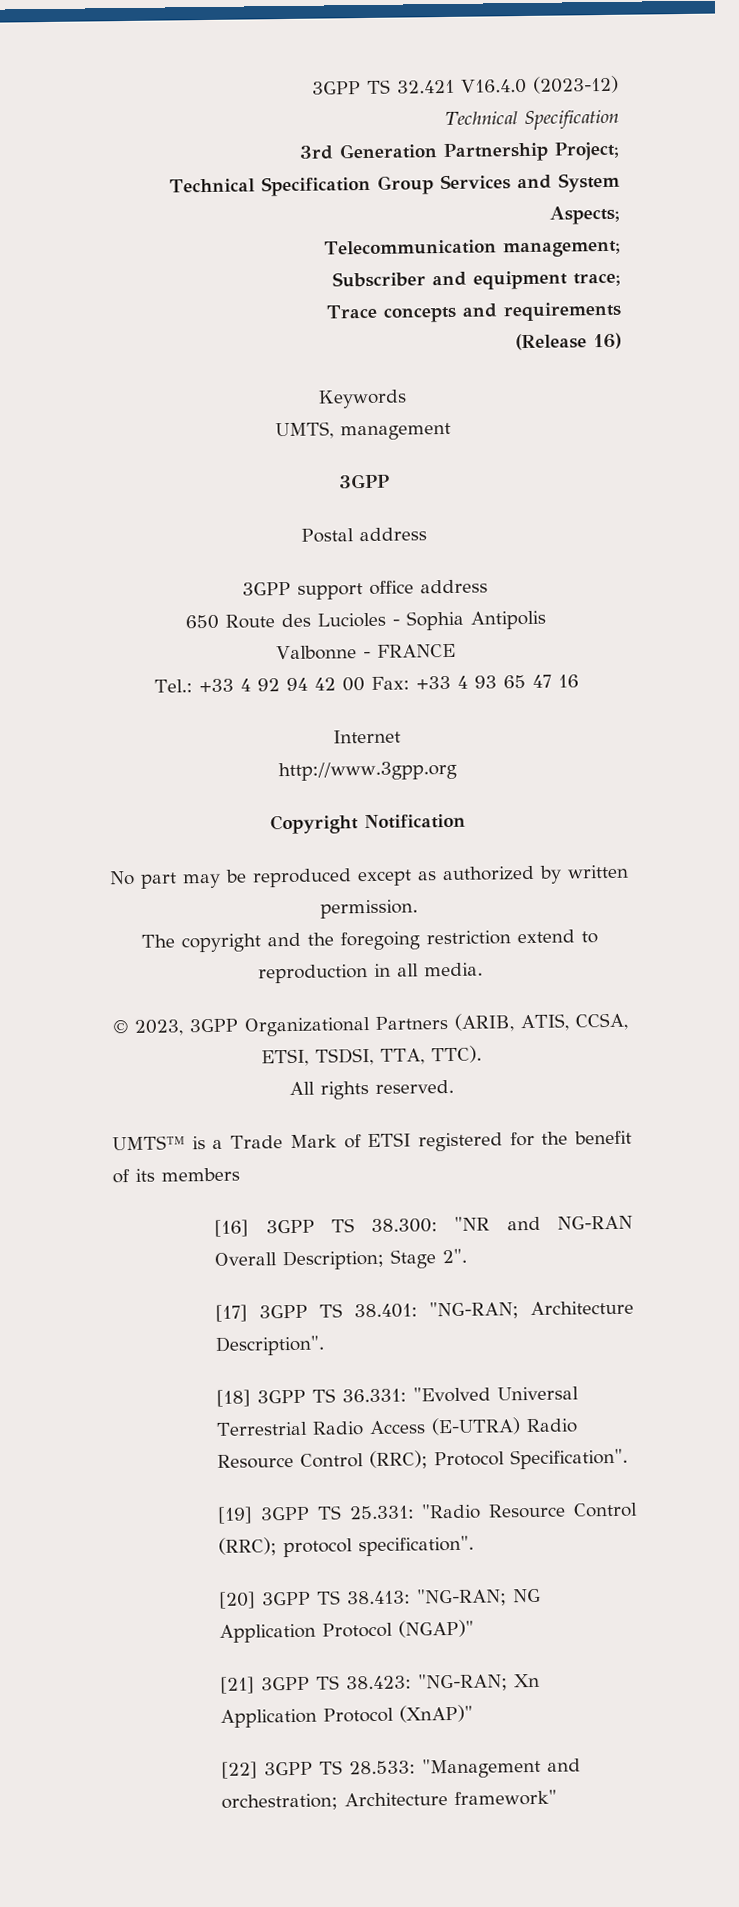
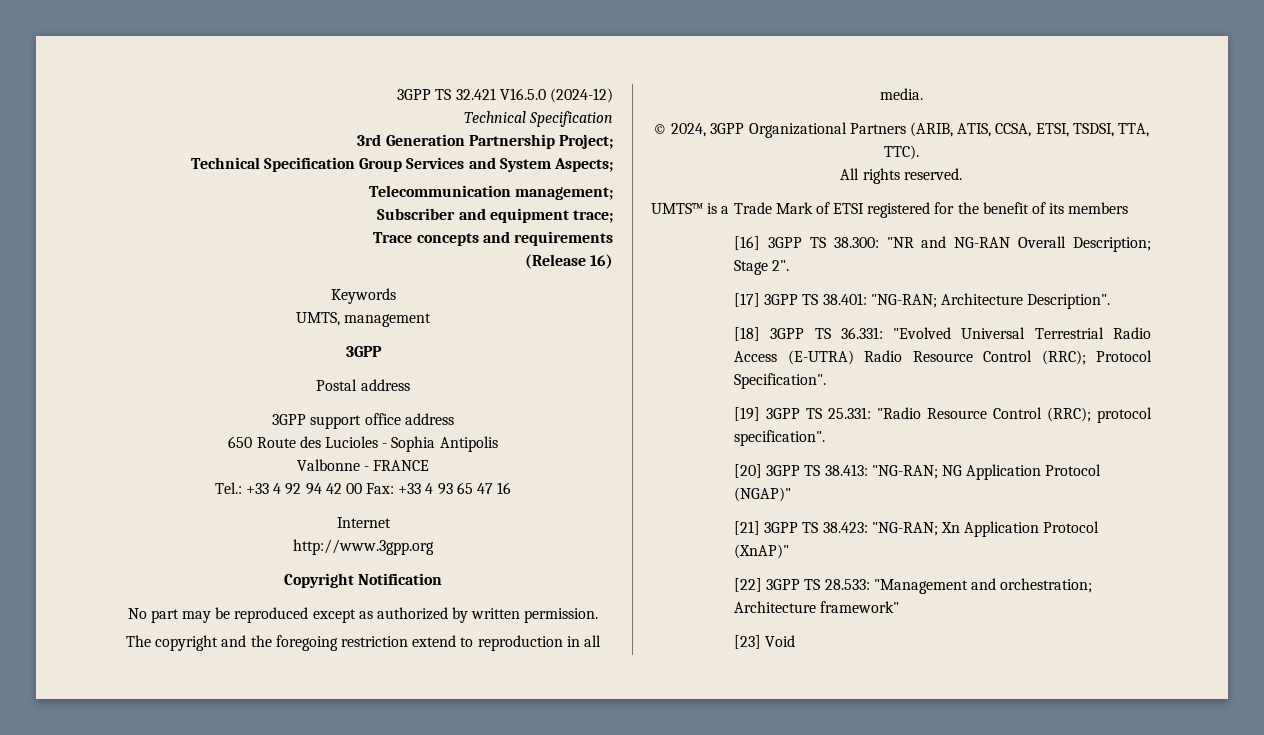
- 3GPP TS 32.421 V16.4.0 (2023-12)
+ 3GPP TS 32.421 V16.5.0 (2024-12)
- © 2023, 3GPP Organizational Partners (ARIB, ATIS, CCSA, ETSI, TSDSI, TTA, TTC).
+ © 2024, 3GPP Organizational Partners (ARIB, ATIS, CCSA, ETSI, TSDSI, TTA, TTC).
+ [23] Void

